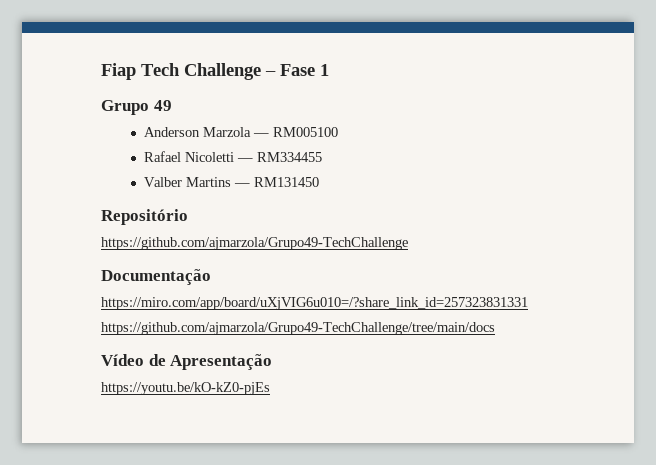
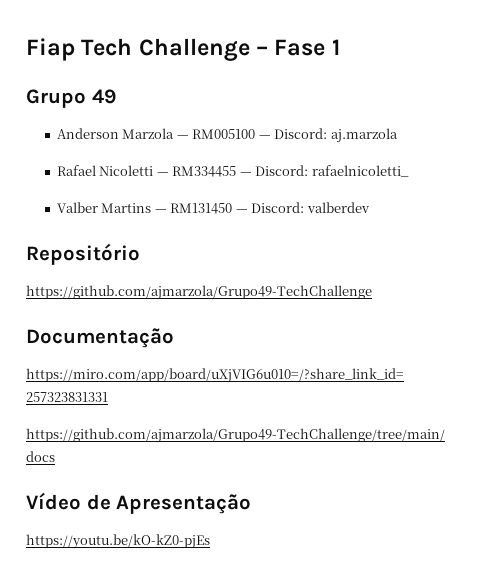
- Anderson Marzola — RM005100
+ Anderson Marzola — RM005100 — Discord: aj.marzola
- Rafael Nicoletti — RM334455
+ Rafael Nicoletti — RM334455 — Discord: rafaelnicoletti_
- Valber Martins — RM131450
+ Valber Martins — RM131450 — Discord: valberdev

